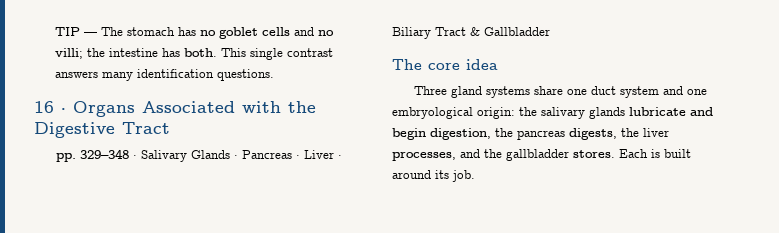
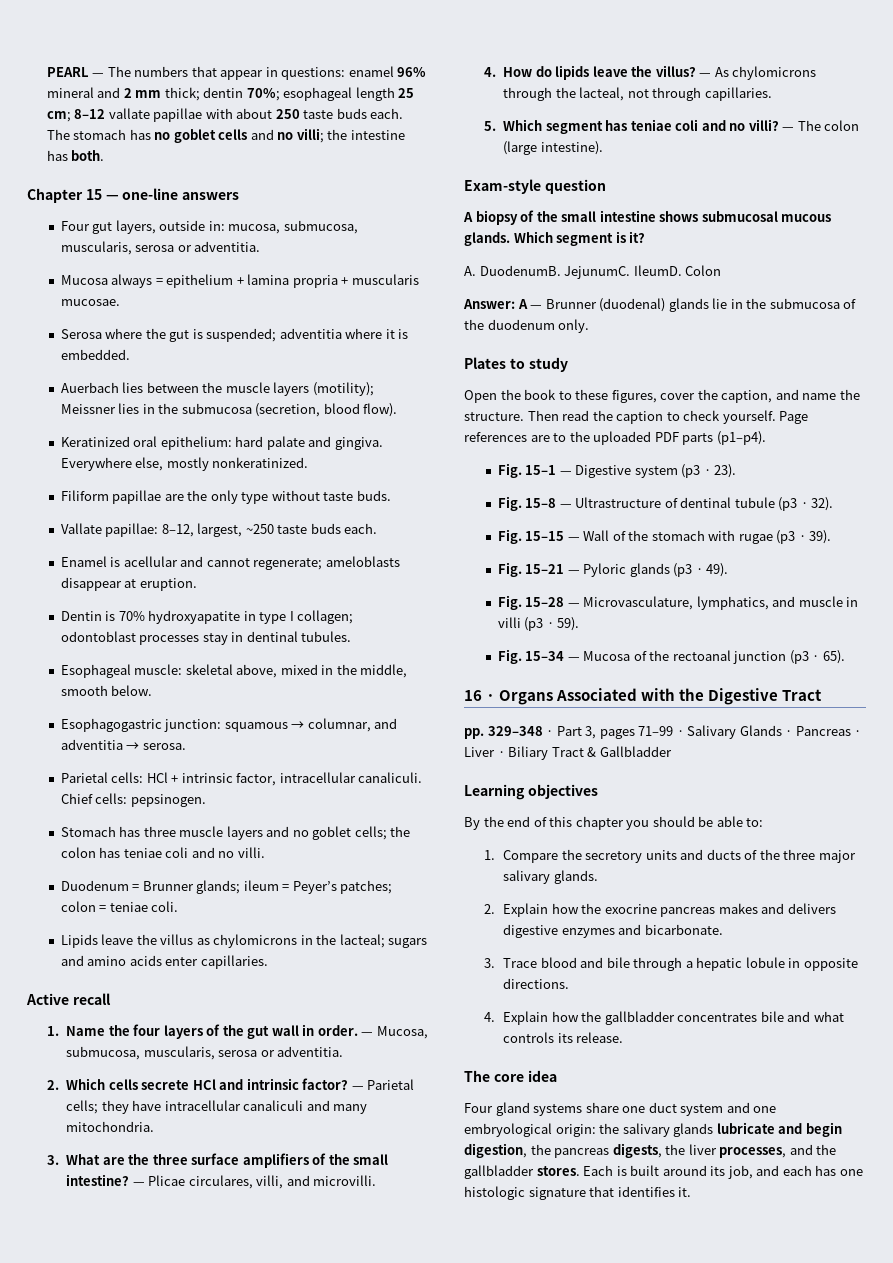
- TIP — The stomach has no goblet cells and no villi; the intestine has both. This single contrast answers many identification questions.
+ PEARL — The numbers that appear in questions: enamel 96% mineral and 2 mm thick; dentin 70%; esophageal length 25 cm; 8–12 vallate papillae with about 250 taste buds each. The stomach has no goblet cells and no villi; the intestine has both.
+ Chapter 15 — one-line answers
+ Four gut layers, outside in: mucosa, submucosa, muscularis, serosa or adventitia.
+ Mucosa always = epithelium + lamina propria + muscularis mucosae.
+ Serosa where the gut is suspended; adventitia where it is embedded.
+ Auerbach lies between the muscle layers (motility); Meissner lies in the submucosa (secretion, blood flow).
+ Keratinized oral epithelium: hard palate and gingiva. Everywhere else, mostly nonkeratinized.
+ Filiform papillae are the only type without taste buds.
+ Vallate papillae: 8–12, largest, ~250 taste buds each.
+ Enamel is acellular and cannot regenerate; ameloblasts disappear at eruption.
+ Dentin is 70% hydroxyapatite in type I collagen; odontoblast processes stay in dentinal tubules.
+ Esophageal muscle: skeletal above, mixed in the middle, smooth below.
+ Esophagogastric junction: squamous → columnar, and adventitia → serosa.
+ Parietal cells: HCl + intrinsic factor, intracellular canaliculi. Chief cells: pepsinogen.
+ Stomach has three muscle layers and no goblet cells; the colon has teniae coli and no villi.
+ Duodenum = Brunner glands; ileum = Peyer’s patches; colon = teniae coli.
+ Lipids leave the villus as chylomicrons in the lacteal; sugars and amino acids enter capillaries.
+ Active recall
+ 1. Name the four layers of the gut wall in order. — Mucosa, submucosa, muscularis, serosa or adventitia.
+ 2. Which cells secrete HCl and intrinsic factor? — Parietal cells; they have intracellular canaliculi and many mitochondria.
+ 3. What are the three surface amplifiers of the small intestine? — Plicae circulares, villi, and microvilli.
+ 4. How do lipids leave the villus? — As chylomicrons through the lacteal, not through capillaries.
+ 5. Which segment has teniae coli and no villi? — The colon (large intestine).
+ Exam-style question
+ A biopsy of the small intestine shows submucosal mucous glands. Which segment is it?
+ A. DuodenumB. JejunumC. IleumD. Colon
+ Answer: A — Brunner (duodenal) glands lie in the submucosa of the duodenum only.
+ Plates to study
+ Open the book to these figures, cover the caption, and name the structure. Then read the caption to check yourself. Page references are to the uploaded PDF parts (p1–p4).
+ Fig. 15–1 — Digestive system (p3 · 23).
+ Fig. 15–8 — Ultrastructure of dentinal tubule (p3 · 32).
+ Fig. 15–15 — Wall of the stomach with rugae (p3 · 39).
+ Fig. 15–21 — Pyloric glands (p3 · 49).
+ Fig. 15–28 — Microvasculature, lymphatics, and muscle in villi (p3 · 59).
+ Fig. 15–34 — Mucosa of the rectoanal junction (p3 · 65).
- pp. 329–348 · Salivary Glands · Pancreas · Liver · Biliary Tract & Gallbladder
+ pp. 329–348 · Part 3, pages 71–99 · Salivary Glands · Pancreas · Liver · Biliary Tract & Gallbladder
+ Learning objectives
+ By the end of this chapter you should be able to:
+ 1. Compare the secretory units and ducts of the three major salivary glands.
+ 2. Explain how the exocrine pancreas makes and delivers digestive enzymes and bicarbonate.
+ 3. Trace blood and bile through a hepatic lobule in opposite directions.
+ 4. Explain how the gallbladder concentrates bile and what controls its release.
- Three gland systems share one duct system and one embryological origin: the salivary glands lubricate and begin digestion, the pancreas digests, the liver processes, and the gallbladder stores.
+ Four gland systems share one duct system and one embryological origin: the salivary glands lubricate and begin digestion, the pancreas digests, the liver processes, and the gallbladder stores.
- Each is built around its job.
+ Each is built around its job, and each has one histologic signature that identifies it.

